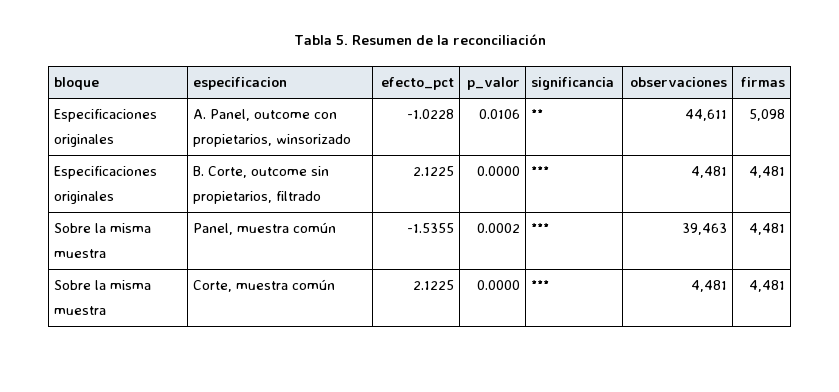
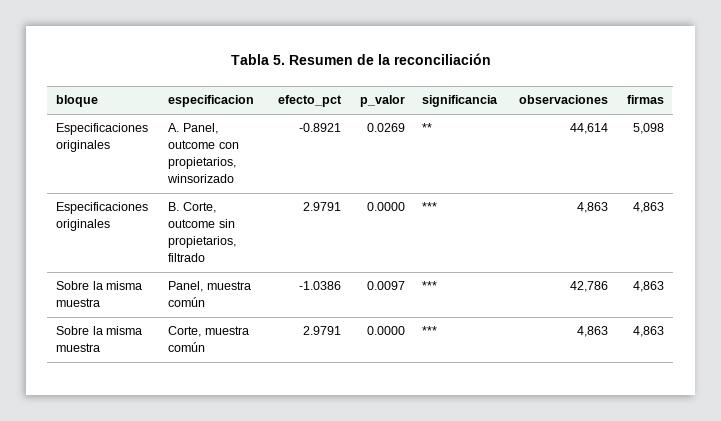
- Especificaciones originales | A. Panel, outcome con propietarios, winsorizado | -1.0228 | 0.0106 | ** | 44,611 | 5,098
+ Especificaciones originales | A. Panel, outcome con propietarios, winsorizado | -0.8921 | 0.0269 | ** | 44,614 | 5,098
- Especificaciones originales | B. Corte, outcome sin propietarios, filtrado | 2.1225 | 0.0000 | *** | 4,481 | 4,481
+ Especificaciones originales | B. Corte, outcome sin propietarios, filtrado | 2.9791 | 0.0000 | *** | 4,863 | 4,863
- Sobre la misma muestra | Panel, muestra común | -1.5355 | 0.0002 | *** | 39,463 | 4,481
+ Sobre la misma muestra | Panel, muestra común | -1.0386 | 0.0097 | *** | 42,786 | 4,863
- Sobre la misma muestra | Corte, muestra común | 2.1225 | 0.0000 | *** | 4,481 | 4,481
+ Sobre la misma muestra | Corte, muestra común | 2.9791 | 0.0000 | *** | 4,863 | 4,863

